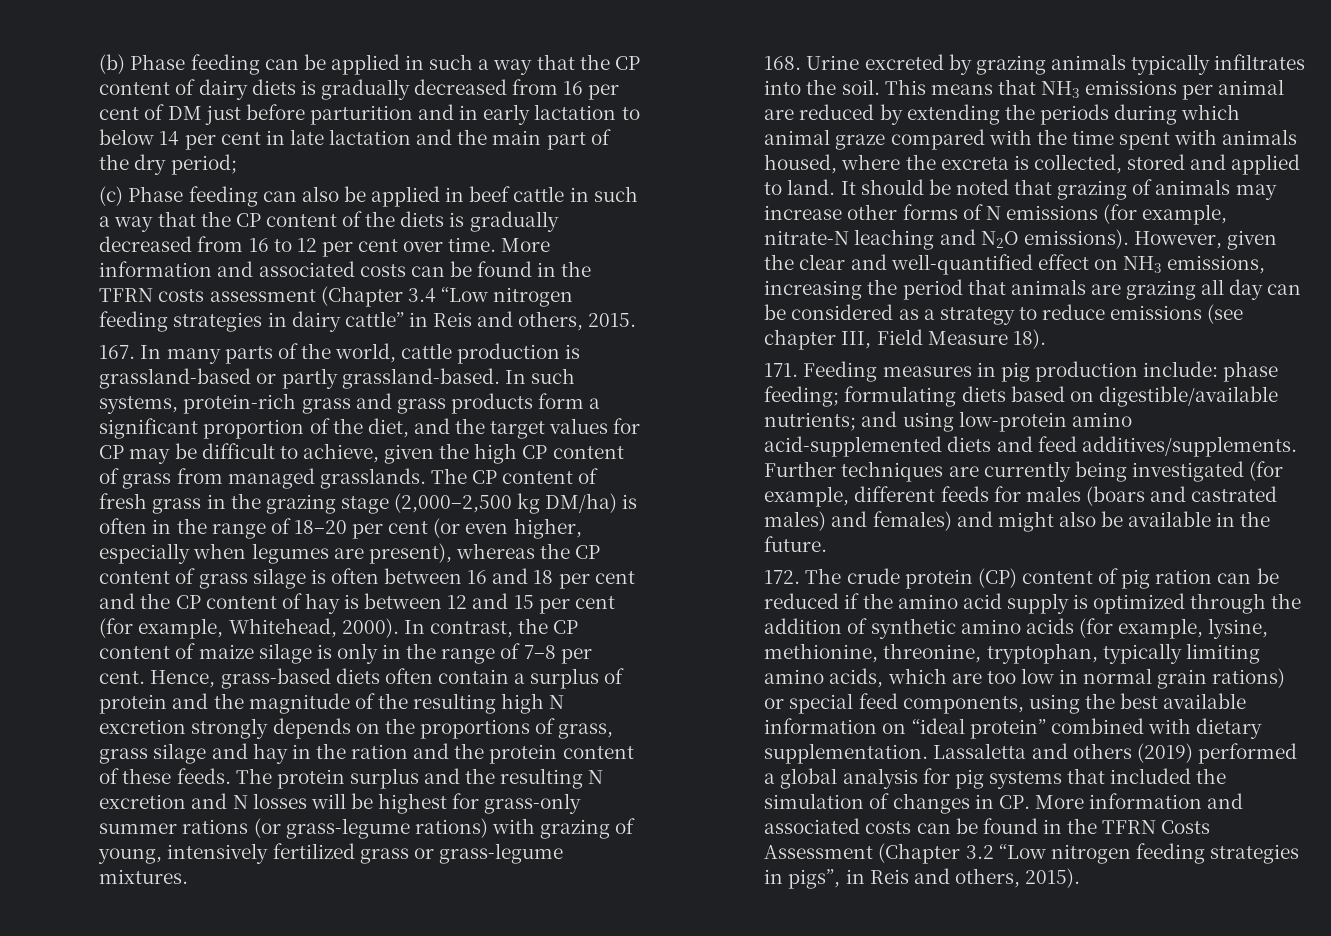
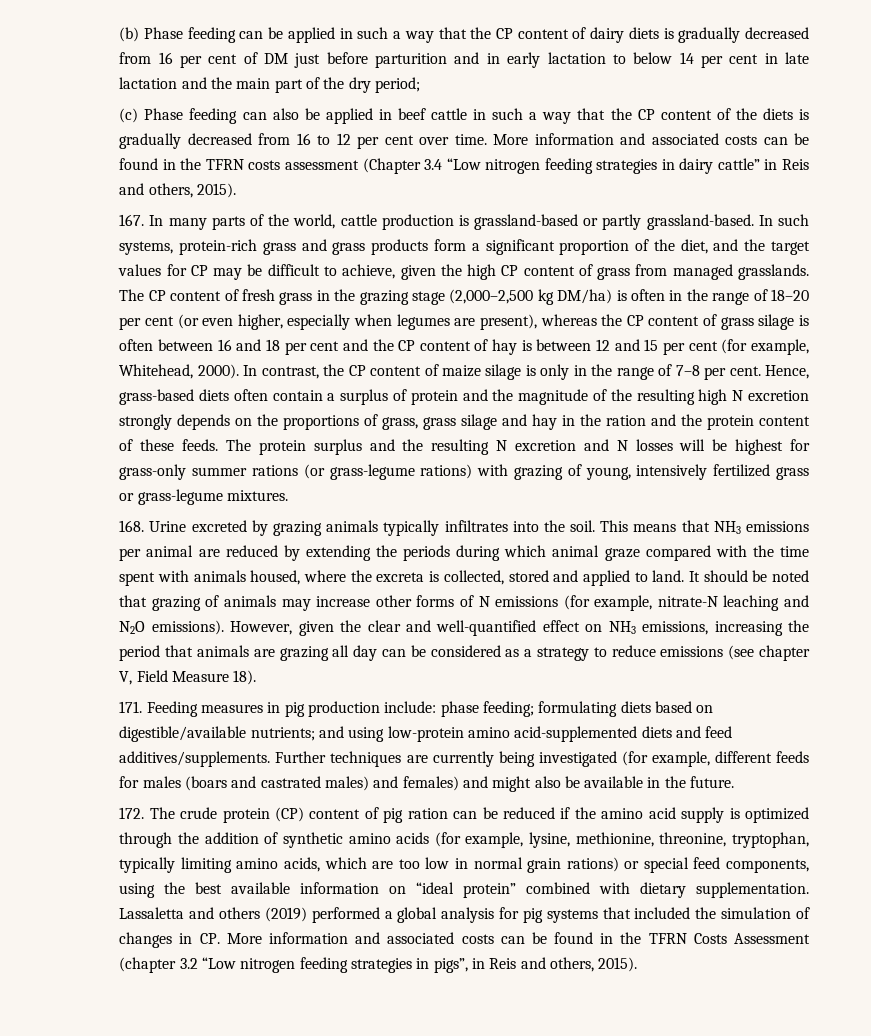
- More information and associated costs can be found in the TFRN costs assessment (Chapter 3.4 “Low nitrogen feeding strategies in dairy cattle” in Reis and others, 2015.
+ More information and associated costs can be found in the TFRN costs assessment (Chapter 3.4 “Low nitrogen feeding strategies in dairy cattle” in Reis and others, 2015).
- However, given the clear and well-quantified effect on NH3 emissions, increasing the period that animals are grazing all day can be considered as a strategy to reduce emissions (see chapter III, Field Measure 18).
+ However, given the clear and well-quantified effect on NH3 emissions, increasing the period that animals are grazing all day can be considered as a strategy to reduce emissions (see chapter V, Field Measure 18).
- Lassaletta and others (2019) performed a global analysis for pig systems that included the simulation of changes in CP. More information and associated costs can be found in the TFRN Costs Assessment (Chapter 3.2 “Low nitrogen feeding strategies in pigs”, in Reis and others, 2015).
+ Lassaletta and others (2019) performed a global analysis for pig systems that included the simulation of changes in CP. More information and associated costs can be found in the TFRN Costs Assessment (chapter 3.2 “Low nitrogen feeding strategies in pigs”, in Reis and others, 2015).

